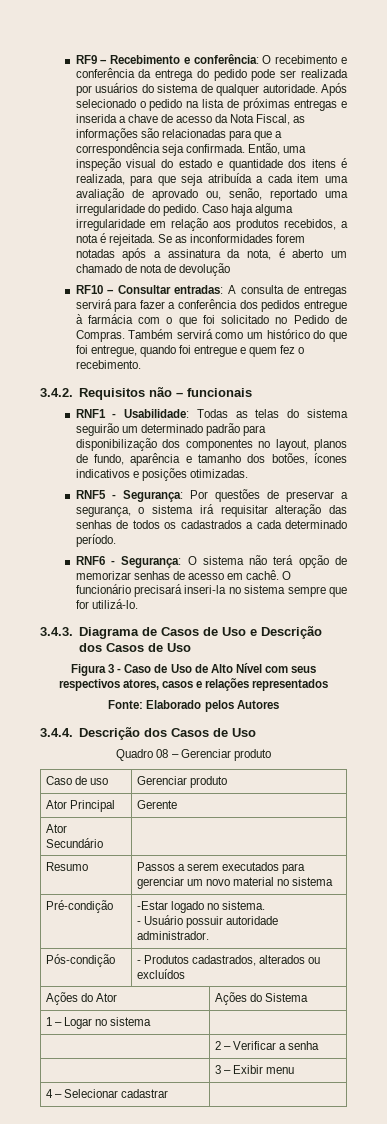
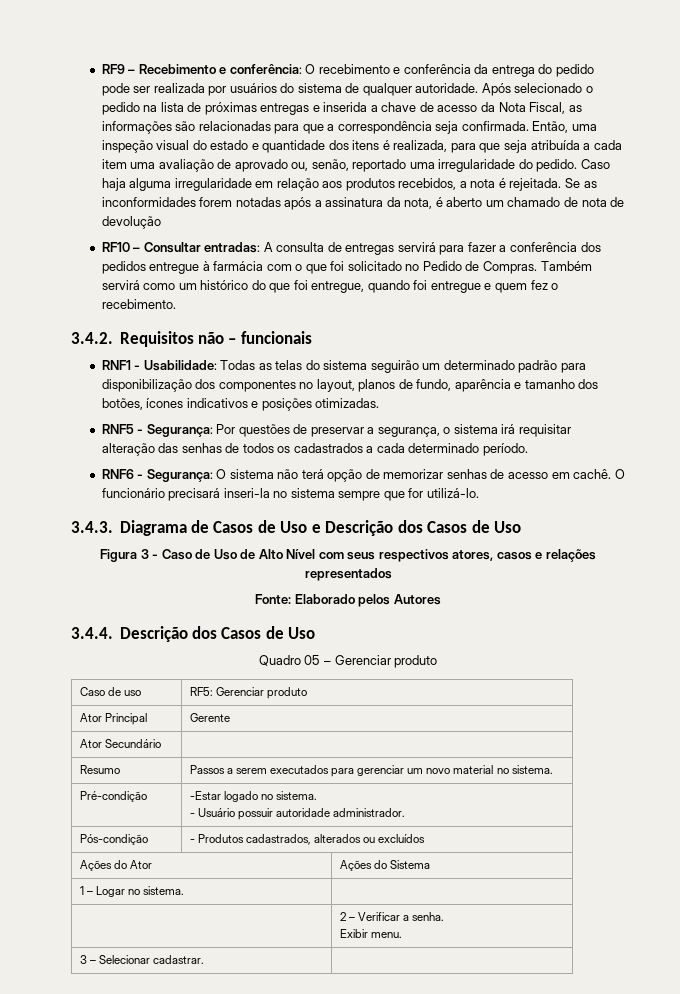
- Quadro 08 – Gerenciar produto
+ Quadro 05 – Gerenciar produto
- Caso de uso | Gerenciar produto
+ Caso de uso | RF5: Gerenciar produto
- Resumo | Passos a serem executados para gerenciar um novo material no sistema
+ Resumo | Passos a serem executados para gerenciar um novo material no sistema.
- 1 – Logar no sistema |
+ 1 – Logar no sistema. |
- | 2 – Verificar a senha
- | 3 – Exibir menu
- 4 – Selecionar cadastrar |
+ | 2 – Verificar a senha.
+ Exibir menu.
+ 3 – Selecionar cadastrar. |

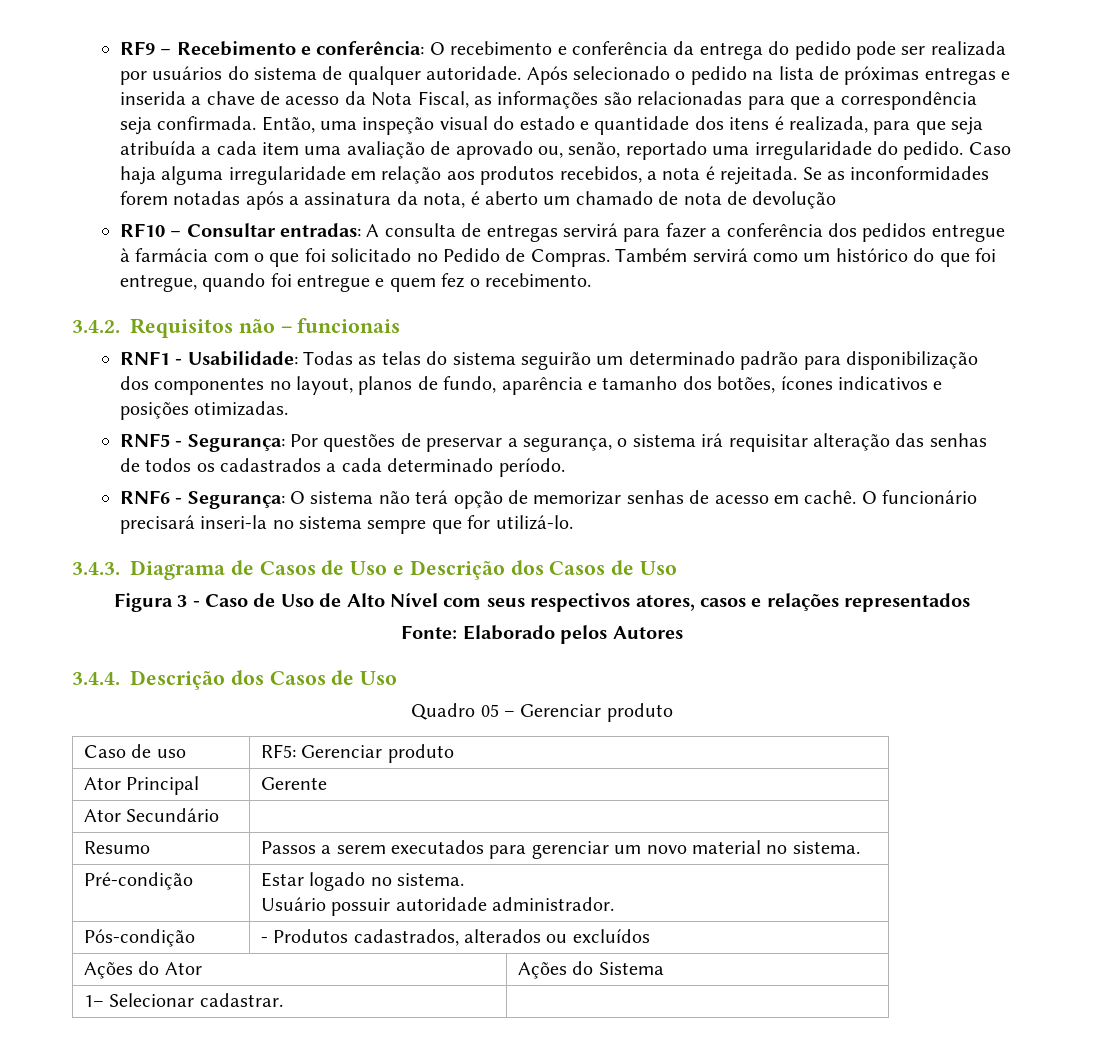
- Pré-condição | -Estar logado no sistema.
- - Usuário possuir autoridade administrador.
+ Pré-condição | Estar logado no sistema.
+ Usuário possuir autoridade administrador.
- 1 – Logar no sistema. |
- | 2 – Verificar a senha.
- Exibir menu.
- 3 – Selecionar cadastrar. |
+ 1– Selecionar cadastrar. |

